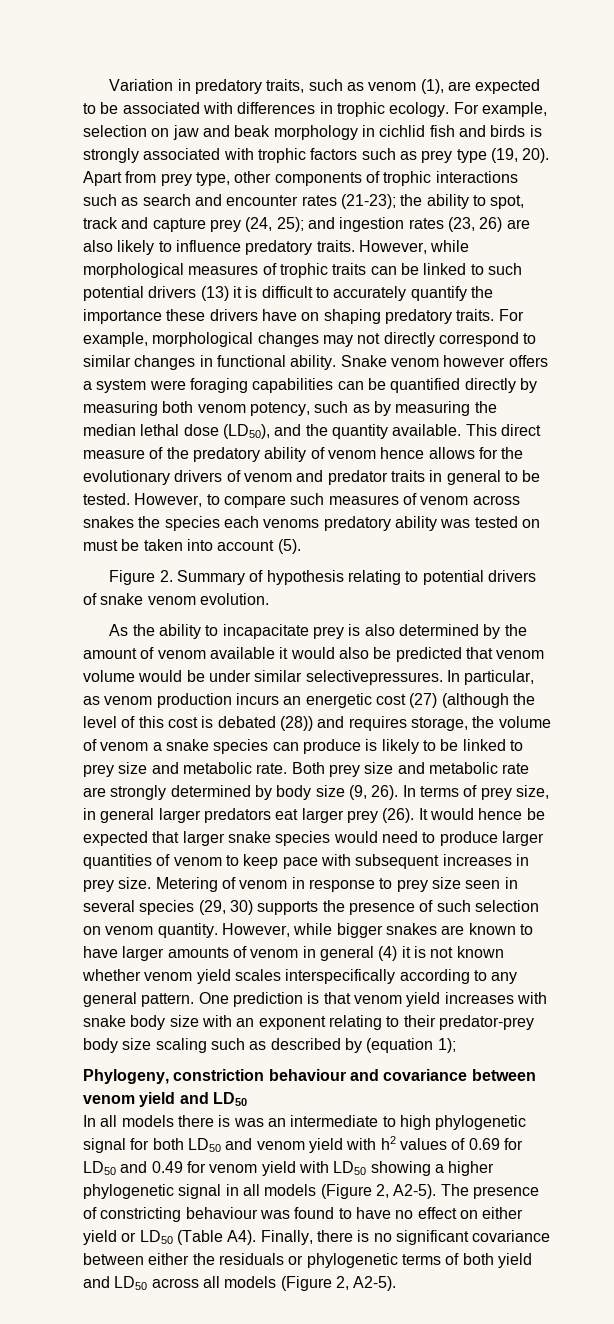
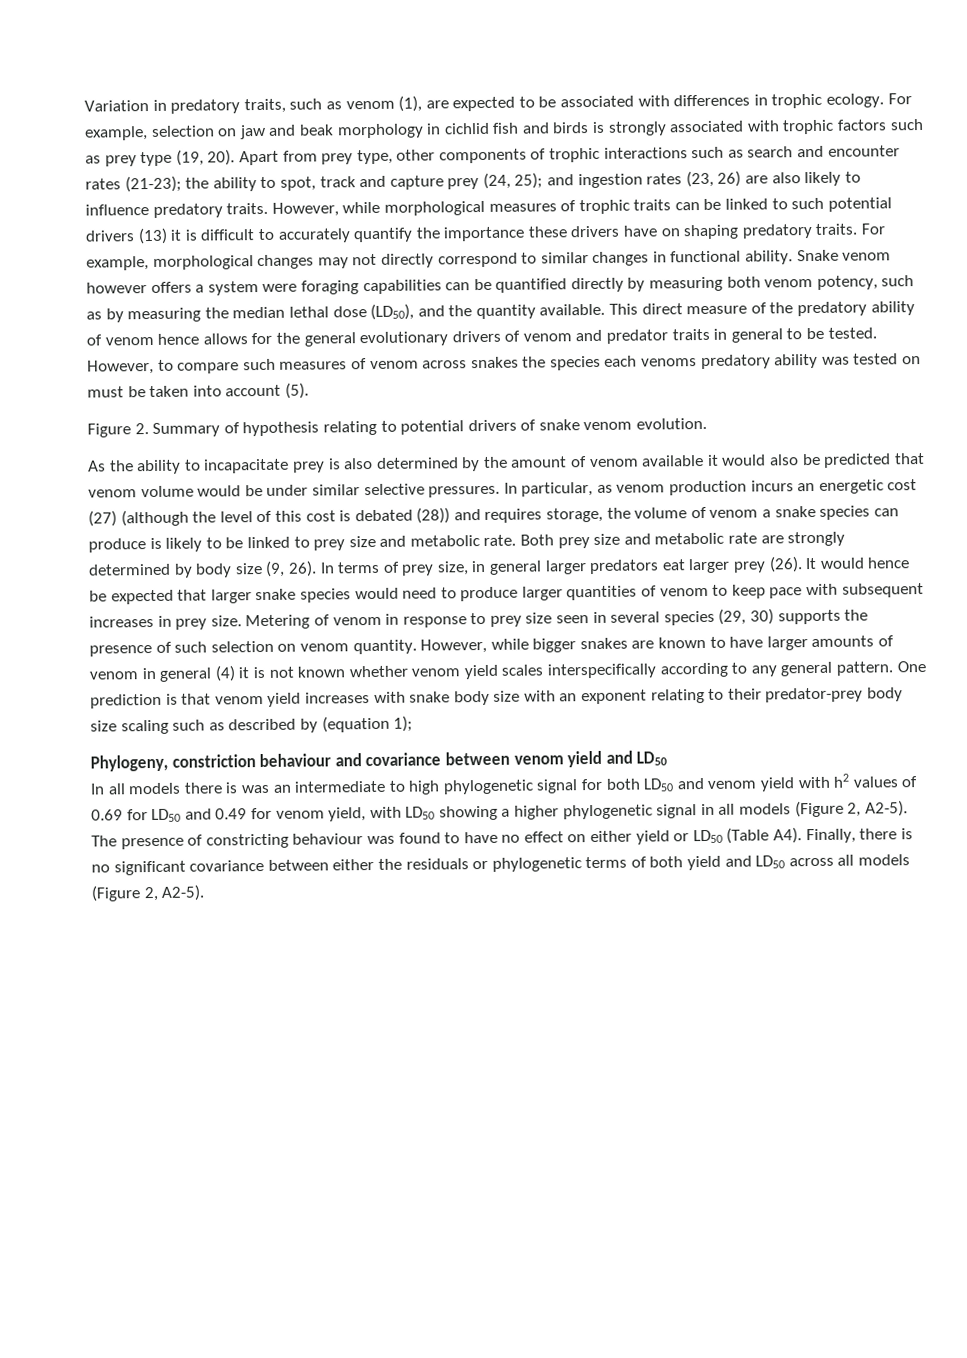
- This direct measure of the predatory ability of venom hence allows for the evolutionary drivers of venom and predator traits in general to be tested.
+ This direct measure of the predatory ability of venom hence allows for the general evolutionary drivers of venom and predator traits in general to be tested.
- As the ability to incapacitate prey is also determined by the amount of venom available it would also be predicted that venom volume would be under similar selectivepressures.
+ As the ability to incapacitate prey is also determined by the amount of venom available it would also be predicted that venom volume would be under similar selective pressures.
- In all models there is was an intermediate to high phylogenetic signal for both LD50 and venom yield with h2 values of 0.69 for LD50 and 0.49 for venom yield with LD50 showing a higher phylogenetic signal in all models (Figure 2, A2-5).
+ In all models there is was an intermediate to high phylogenetic signal for both LD50 and venom yield with h2 values of 0.69 for LD50 and 0.49 for venom yield, with LD50 showing a higher phylogenetic signal in all models (Figure 2, A2-5).

